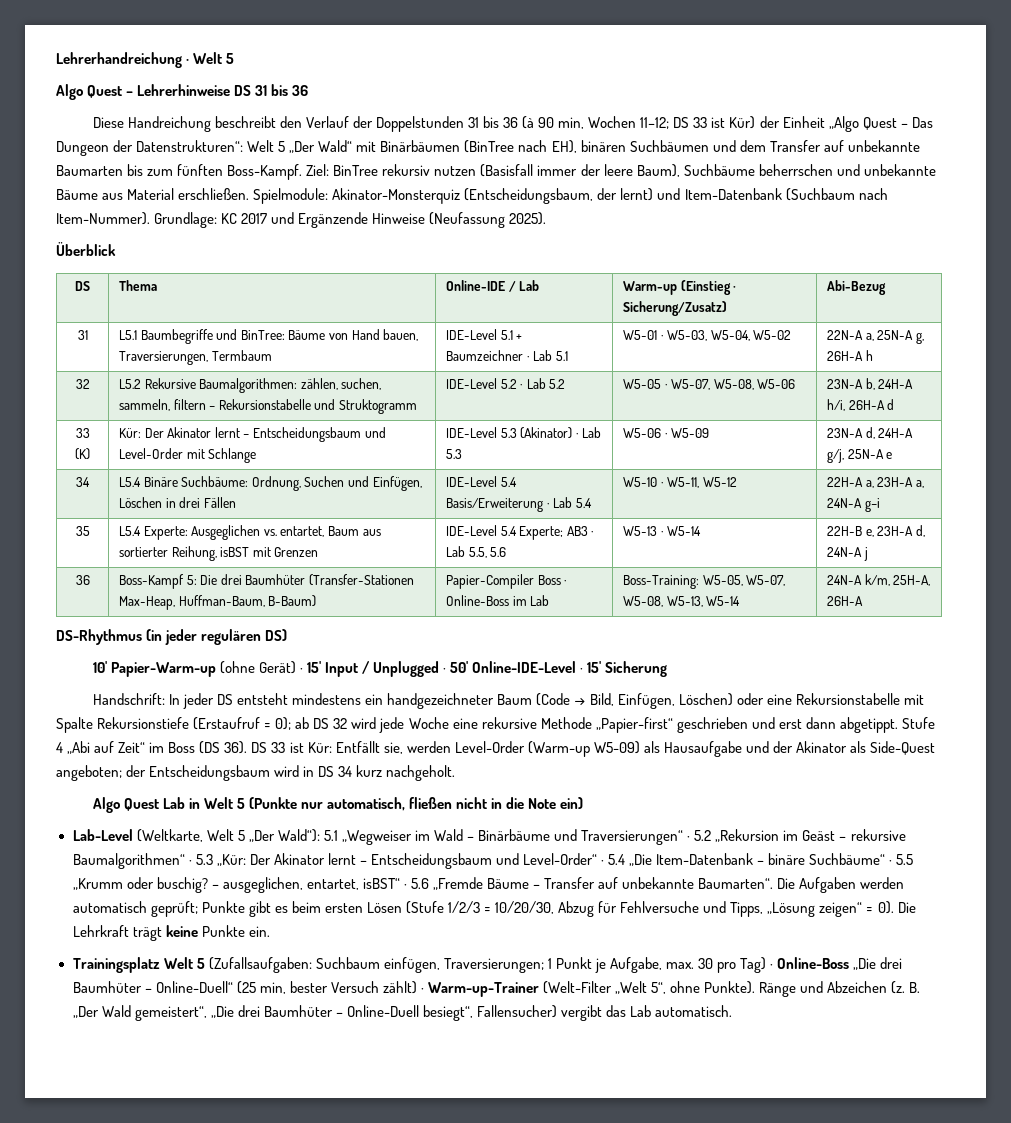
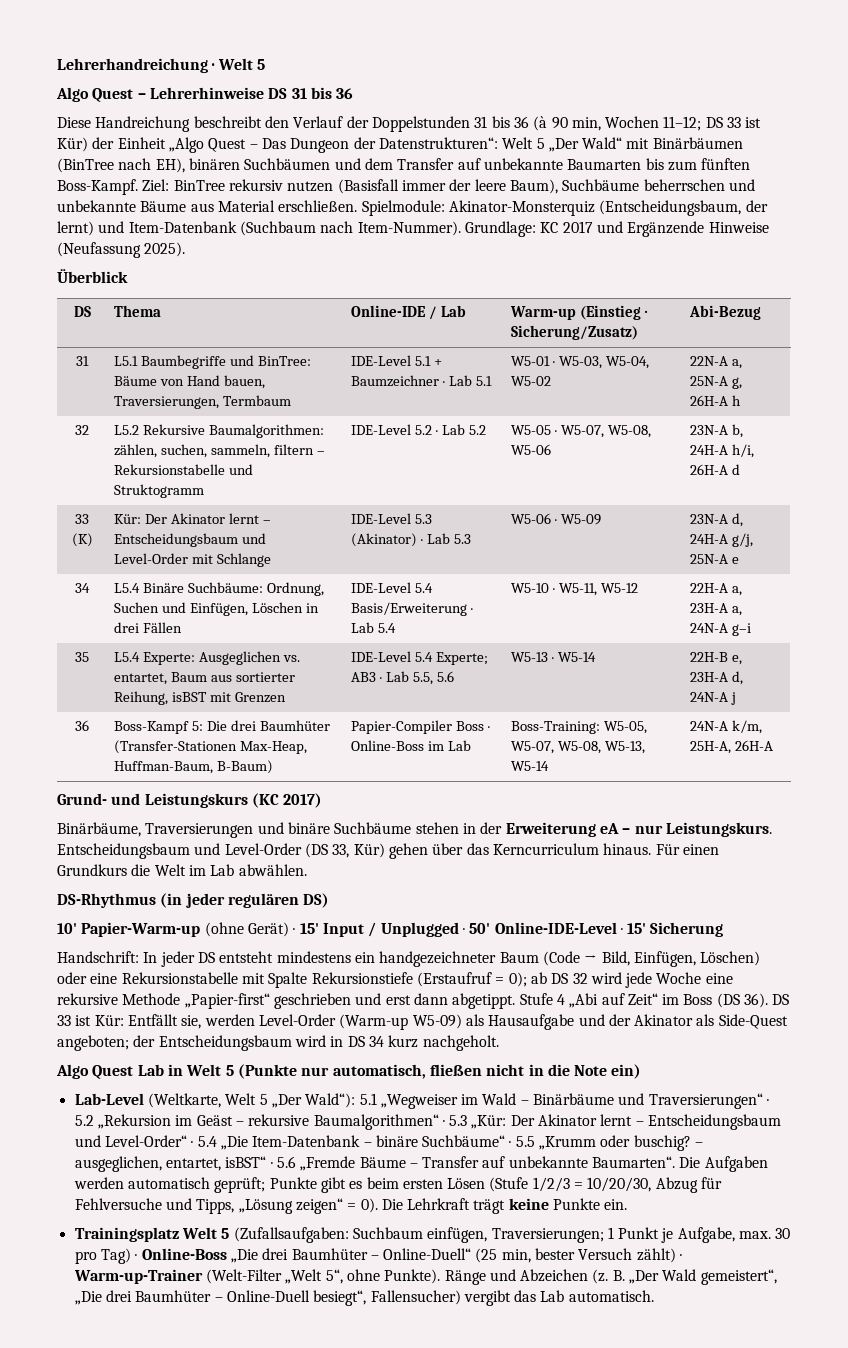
+ Grund- und Leistungskurs (KC 2017)
+ Binärbäume, Traversierungen und binäre Suchbäume stehen in der Erweiterung eA – nur Leistungskurs. Entscheidungsbaum und Level-Order (DS 33, Kür) gehen über das Kerncurriculum hinaus. Für einen Grundkurs die Welt im Lab abwählen.

